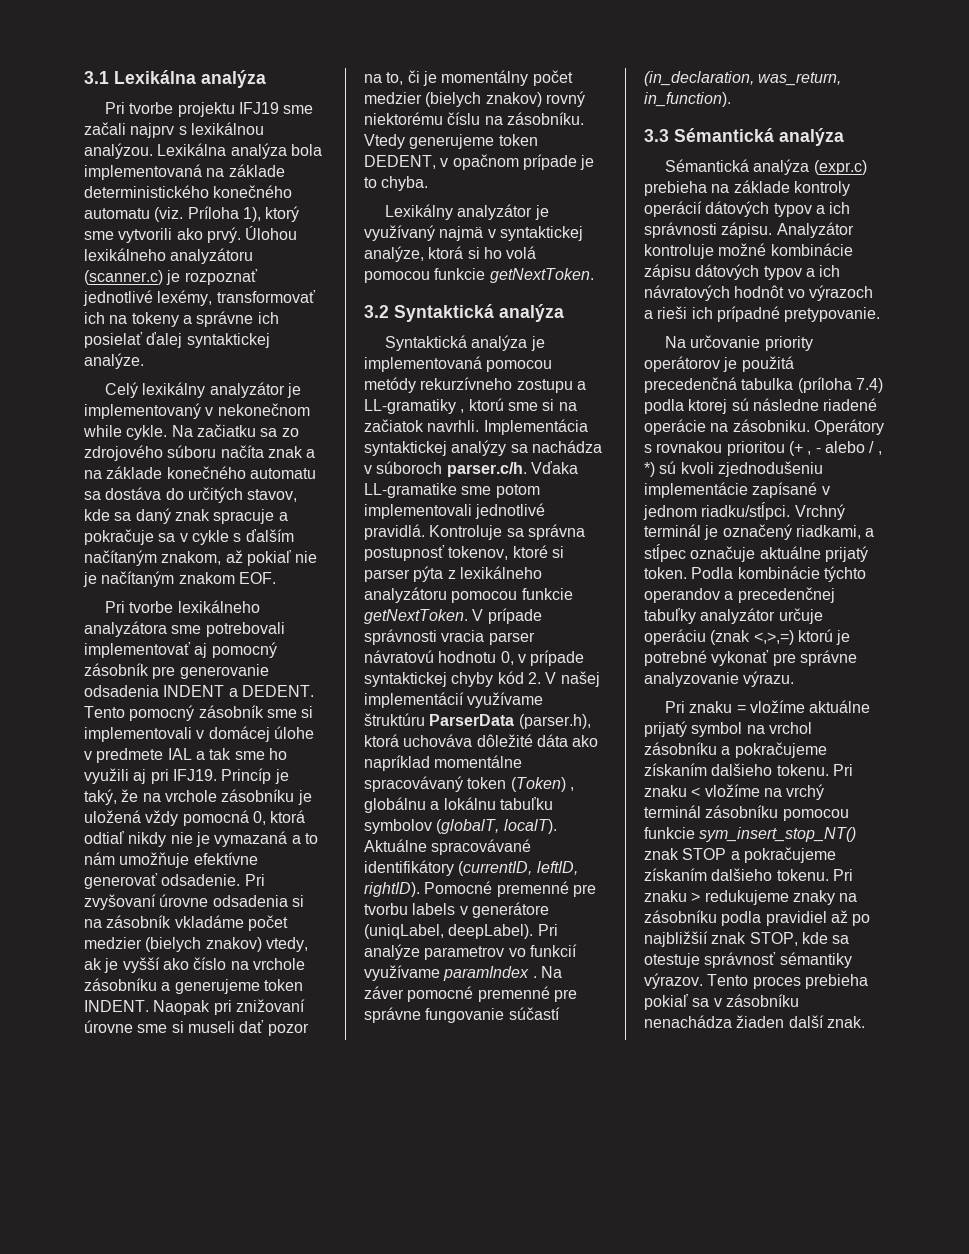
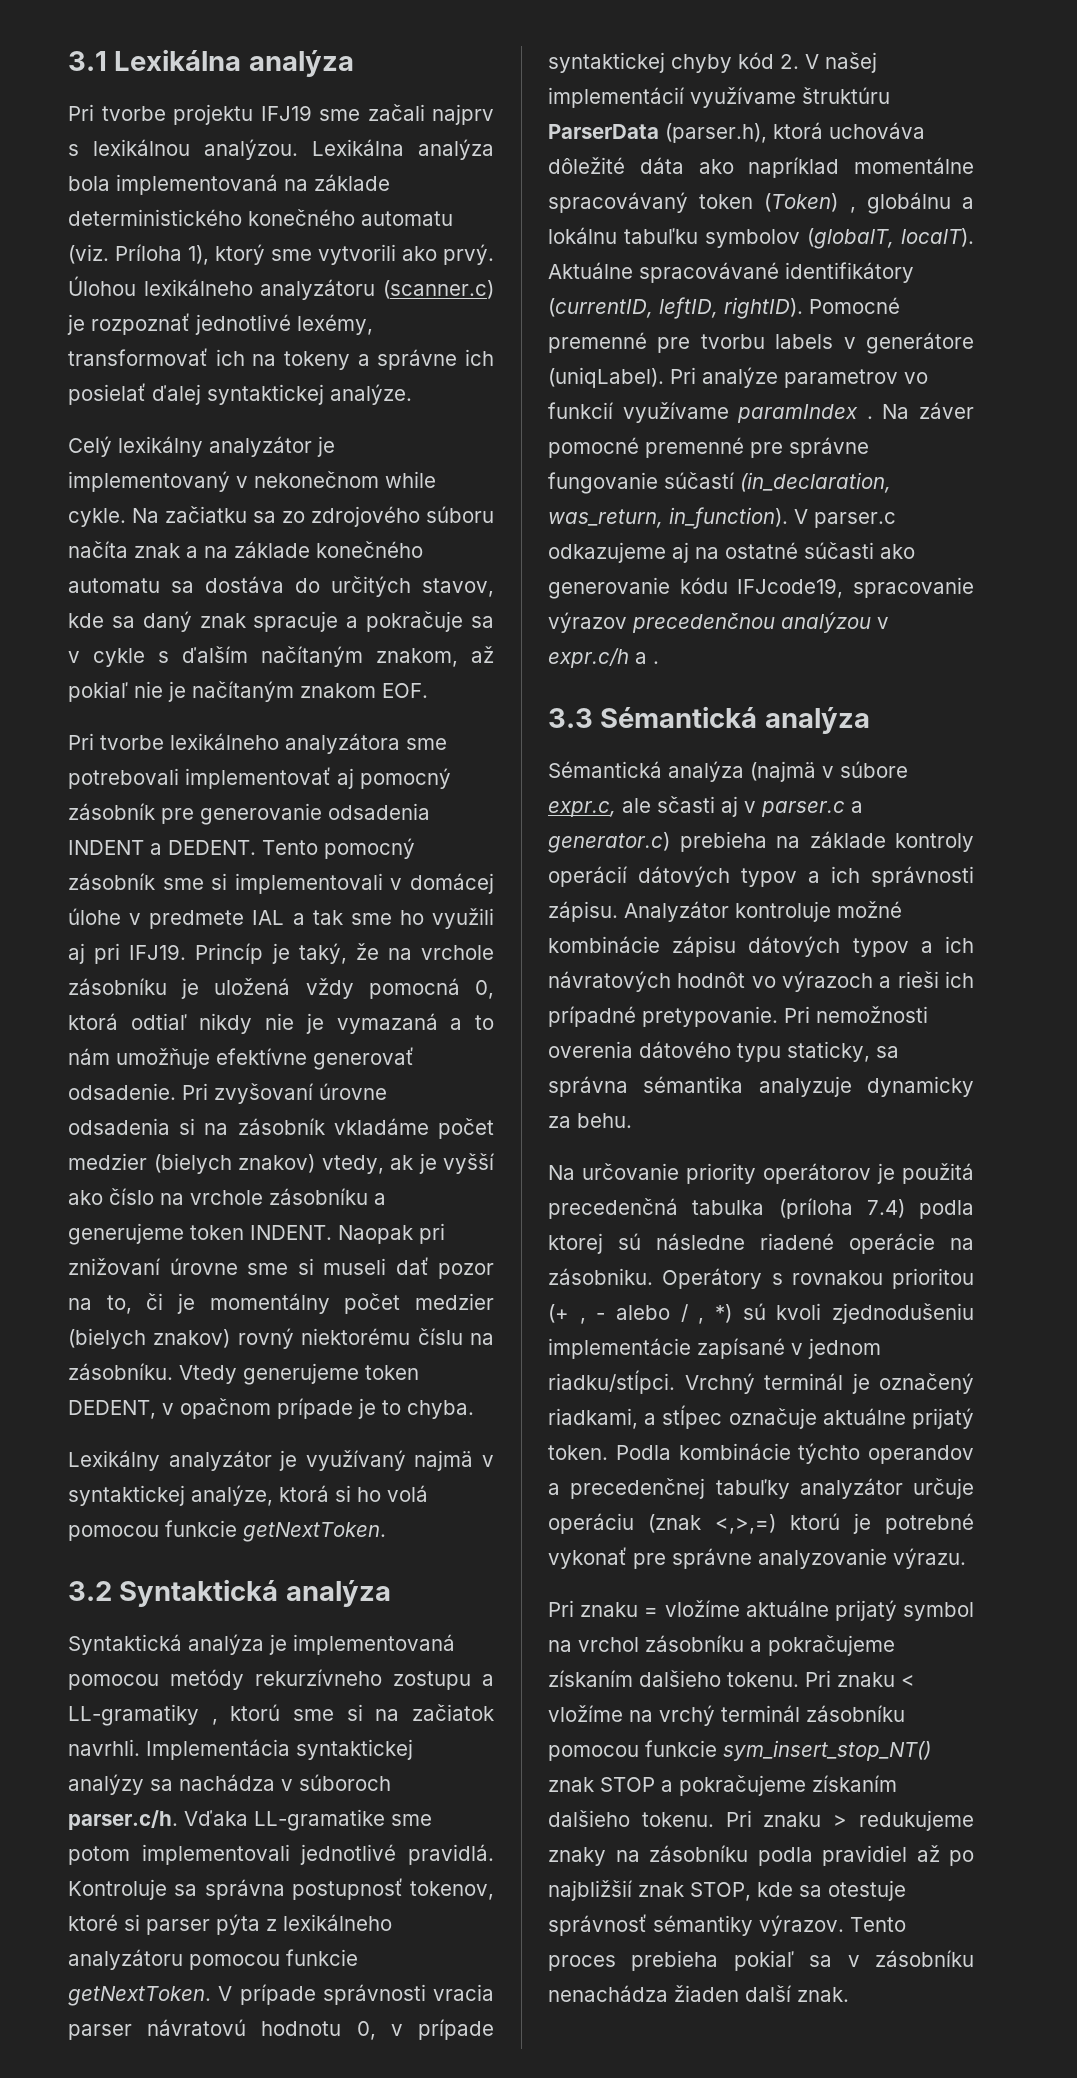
- Pomocné premenné pre tvorbu labels v generátore (uniqLabel, deepLabel).
+ Pomocné premenné pre tvorbu labels v generátore (uniqLabel).
+ V parser.c odkazujeme aj na ostatné súčasti ako generovanie kódu IFJcode19, spracovanie výrazov precedenčnou analýzou v expr.c/h a .
- Sémantická analýza (expr.c) prebieha na základe kontroly operácií dátových typov a ich správnosti zápisu.
+ Sémantická analýza (najmä v súbore expr.c, ale sčasti aj v parser.c a generator.c) prebieha na základe kontroly operácií dátových typov a ich správnosti zápisu.
+ Pri nemožnosti overenia dátového typu staticky, sa správna sémantika analyzuje dynamicky za behu.

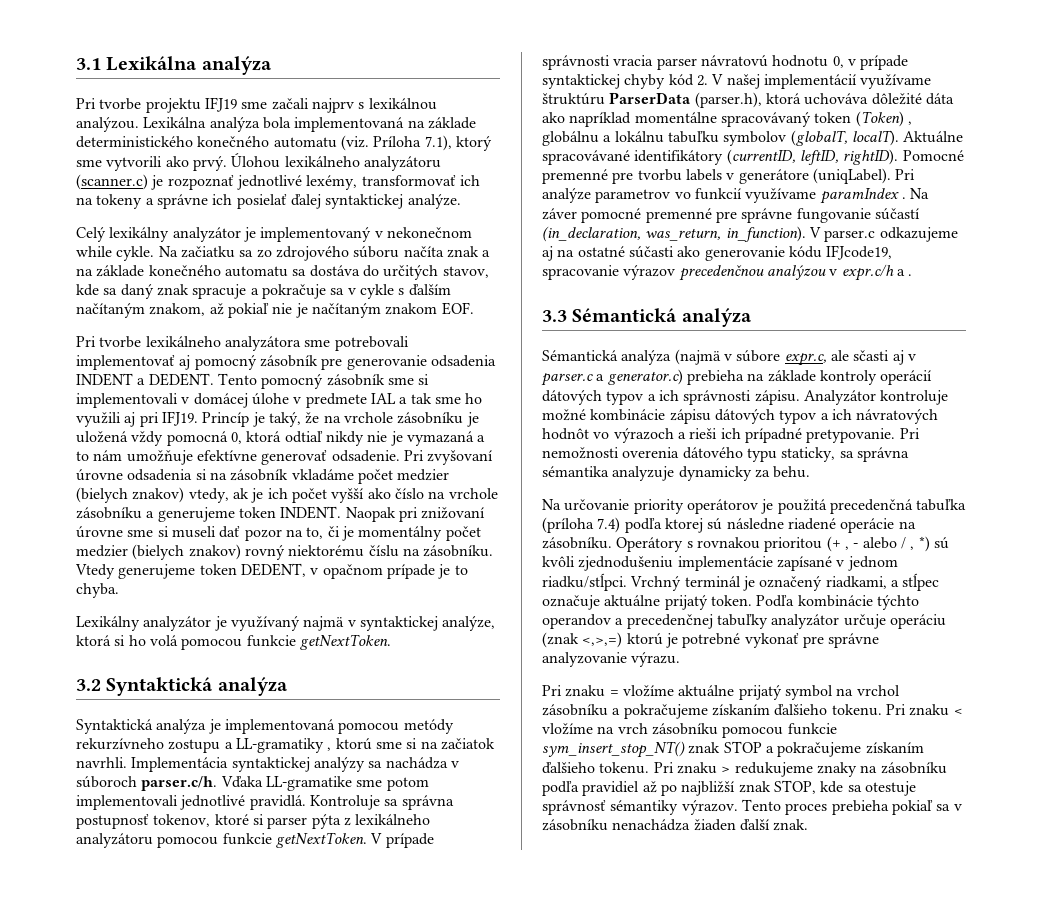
- Lexikálna analýza bola implementovaná na základe deterministického konečného automatu (viz. Príloha 1), ktorý sme vytvorili ako prvý.
+ Lexikálna analýza bola implementovaná na základe deterministického konečného automatu (viz. Príloha 7.1), ktorý sme vytvorili ako prvý.
- Pri zvyšovaní úrovne odsadenia si na zásobník vkladáme počet medzier (bielych znakov) vtedy, ak je vyšší ako číslo na vrchole zásobníku a generujeme token INDENT.
+ Pri zvyšovaní úrovne odsadenia si na zásobník vkladáme počet medzier (bielych znakov) vtedy, ak je ich počet vyšší ako číslo na vrchole zásobníku a generujeme token INDENT.
- Na určovanie priority operátorov je použitá precedenčná tabulka (príloha 7.4) podla ktorej sú následne riadené operácie na zásobniku.
+ Na určovanie priority operátorov je použitá precedenčná tabuľka (príloha 7.4) podľa ktorej sú následne riadené operácie na zásobníku.
- Operátory s rovnakou prioritou (+ , - alebo / , *) sú kvoli zjednodušeniu implementácie zapísané v jednom riadku/stĺpci.
+ Operátory s rovnakou prioritou (+ , - alebo / , *) sú kvôli zjednodušeniu implementácie zapísané v jednom riadku/stĺpci.
- Podla kombinácie týchto operandov a precedenčnej tabuľky analyzátor určuje operáciu (znak <,>,=) ktorú je potrebné vykonať pre správne analyzovanie výrazu.
+ Podľa kombinácie týchto operandov a precedenčnej tabuľky analyzátor určuje operáciu (znak <,>,=) ktorú je potrebné vykonať pre správne analyzovanie výrazu.
- Pri znaku = vložíme aktuálne prijatý symbol na vrchol zásobníku a pokračujeme získaním dalšieho tokenu.
+ Pri znaku = vložíme aktuálne prijatý symbol na vrchol zásobníku a pokračujeme získaním ďalšieho tokenu.
- Pri znaku < vložíme na vrchý terminál zásobníku pomocou funkcie sym_insert_stop_NT() znak STOP a pokračujeme získaním dalšieho tokenu.
+ Pri znaku < vložíme na vrch zásobníku pomocou funkcie sym_insert_stop_NT() znak STOP a pokračujeme získaním ďalšieho tokenu.
- Pri znaku > redukujeme znaky na zásobníku podla pravidiel až po najbližšií znak STOP, kde sa otestuje správnosť sémantiky výrazov.
+ Pri znaku > redukujeme znaky na zásobníku podľa pravidiel až po najbližší znak STOP, kde sa otestuje správnosť sémantiky výrazov.
- Tento proces prebieha pokiaľ sa v zásobníku nenachádza žiaden další znak.
+ Tento proces prebieha pokiaľ sa v zásobníku nenachádza žiaden ďalší znak.

